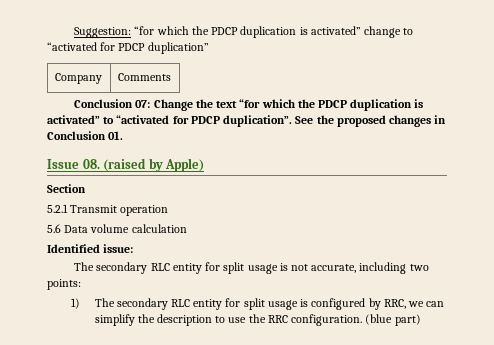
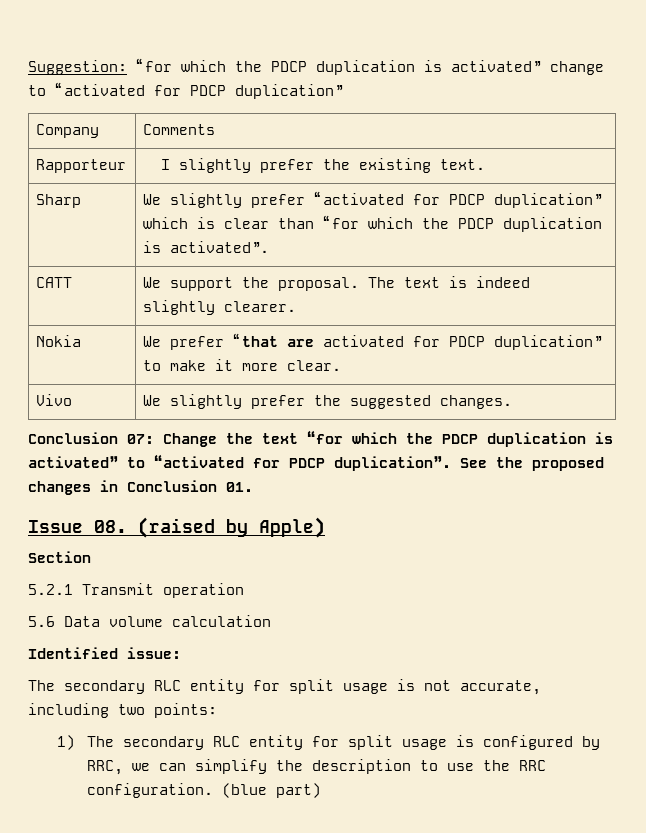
+ Rapporteur | I slightly prefer the existing text.
+ Sharp | We slightly prefer “activated for PDCP duplication” which is clear than “for which the PDCP duplication is activated”.
+ CATT | We support the proposal. The text is indeed slightly clearer.
+ Nokia | We prefer “that are activated for PDCP duplication” to make it more clear.
+ Vivo | We slightly prefer the suggested changes.

